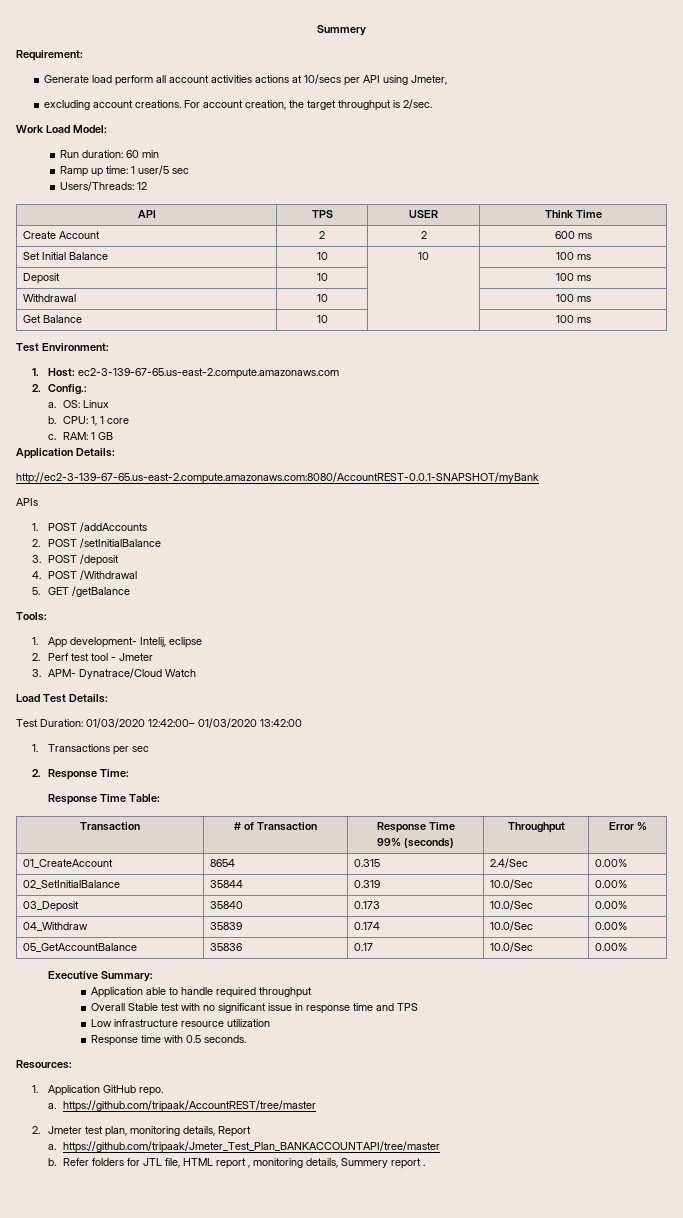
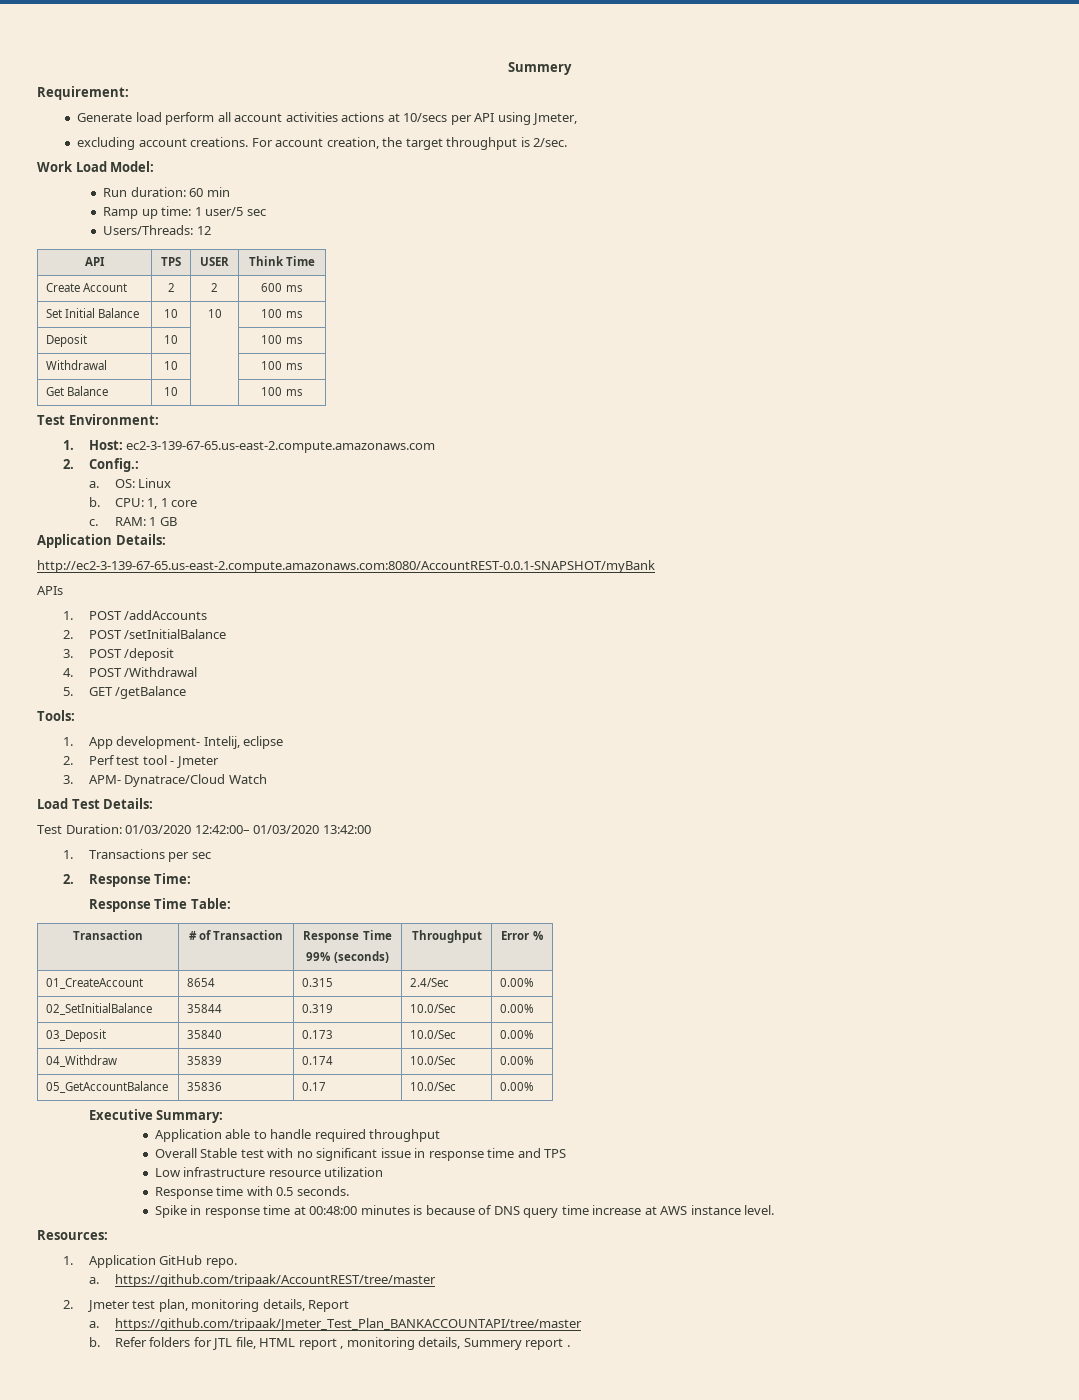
+ Spike in response time at 00:48:00 minutes is because of DNS query time increase at AWS instance level.

